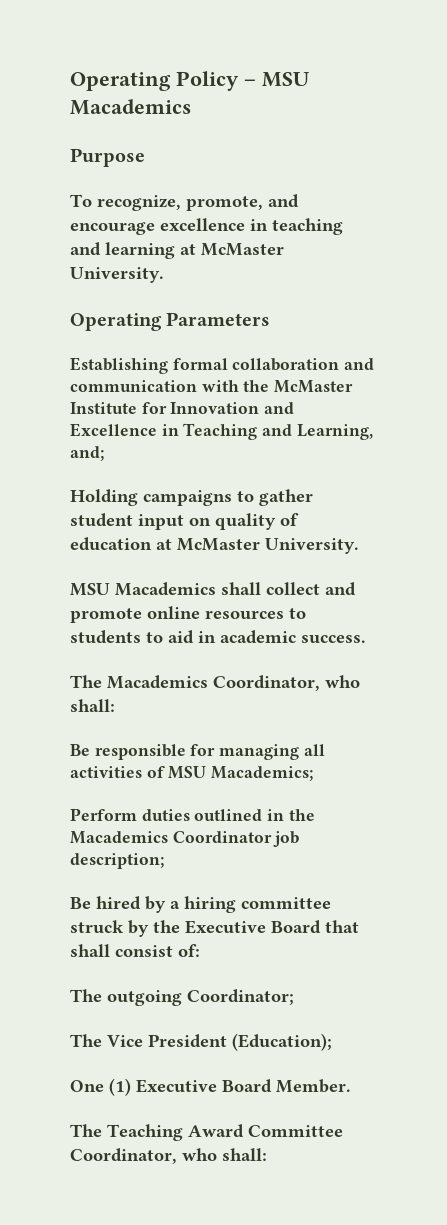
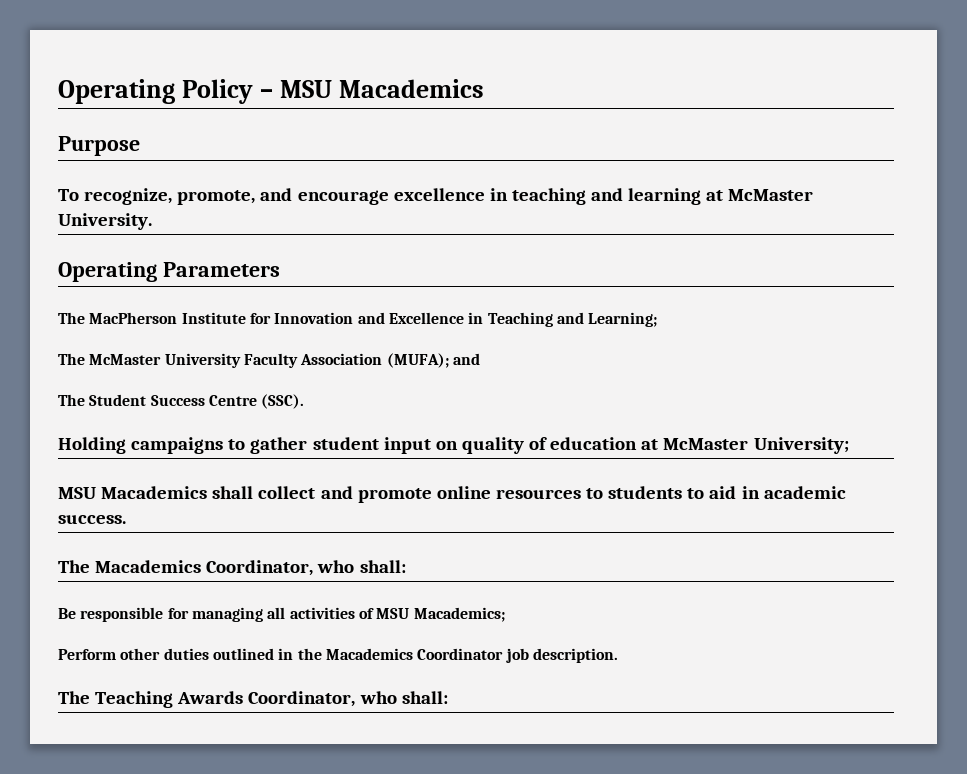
- Establishing formal collaboration and communication with the McMaster Institute for Innovation and Excellence in Teaching and Learning, and;
+ The MacPherson Institute for Innovation and Excellence in Teaching and Learning;
+ The McMaster University Faculty Association (MUFA); and
+ The Student Success Centre (SSC).
- Holding campaigns to gather student input on quality of education at McMaster University.
+ Holding campaigns to gather student input on quality of education at McMaster University;
- Perform duties outlined in the Macademics Coordinator job description;
- Be hired by a hiring committee struck by the Executive Board that shall consist of:
- The outgoing Coordinator;
- The Vice President (Education);
- One (1) Executive Board Member.
+ Perform other duties outlined in the Macademics Coordinator job description.
- The Teaching Award Committee Coordinator, who shall:
+ The Teaching Awards Coordinator, who shall:

